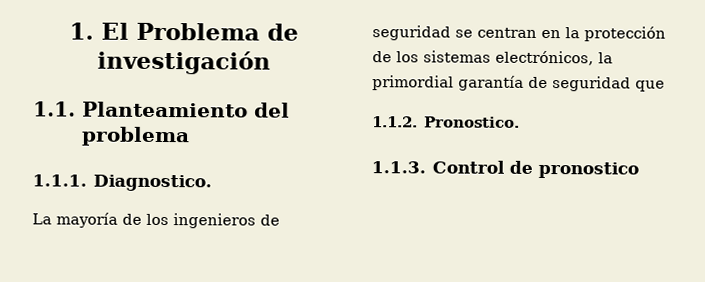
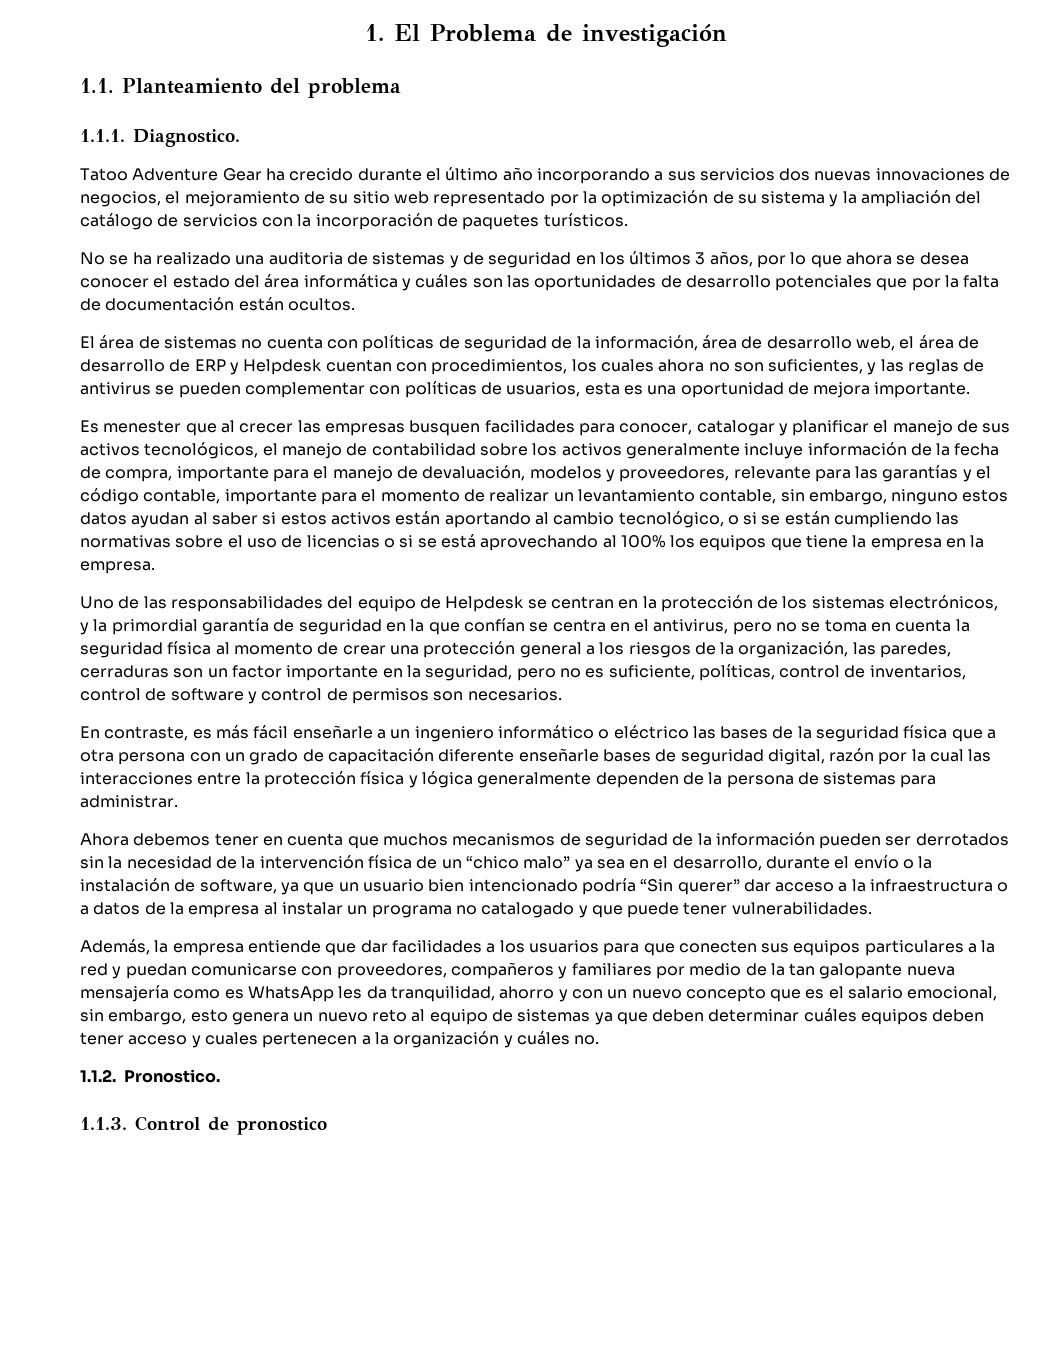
- La mayoría de los ingenieros de seguridad se centran en la protección de los sistemas electrónicos, la primordial garantía de seguridad que
+ Tatoo Adventure Gear ha crecido durante el último año incorporando a sus servicios dos nuevas innovaciones de negocios, el mejoramiento de su sitio web representado por la optimización de su sistema y la ampliación del catálogo de servicios con la incorporación de paquetes turísticos.
+ No se ha realizado una auditoria de sistemas y de seguridad en los últimos 3 años, por lo que ahora se desea conocer el estado del área informática y cuáles son las oportunidades de desarrollo potenciales que por la falta de documentación están ocultos.
+ El área de sistemas no cuenta con políticas de seguridad de la información, área de desarrollo web, el área de desarrollo de ERP y Helpdesk cuentan con procedimientos, los cuales ahora no son suficientes, y las reglas de antivirus se pueden complementar con políticas de usuarios, esta es una oportunidad de mejora importante.
+ Es menester que al crecer las empresas busquen facilidades para conocer, catalogar y planificar el manejo de sus activos tecnológicos, el manejo de contabilidad sobre los activos generalmente incluye información de la fecha de compra, importante para el manejo de devaluación, modelos y proveedores, relevante para las garantías y el código contable, importante para el momento de realizar un levantamiento contable, sin embargo, ninguno estos datos ayudan al saber si estos activos están aportando al cambio tecnológico, o si se están cumpliendo las normativas sobre el uso de licencias o si se está aprovechando al 100% los equipos que tiene la empresa en la empresa.
+ Uno de las responsabilidades del equipo de Helpdesk se centran en la protección de los sistemas electrónicos, y la primordial garantía de seguridad en la que confían se centra en el antivirus, pero no se toma en cuenta la seguridad física al momento de crear una protección general a los riesgos de la organización, las paredes, cerraduras son un factor importante en la seguridad, pero no es suficiente, políticas, control de inventarios, control de software y control de permisos son necesarios.
+ En contraste, es más fácil enseñarle a un ingeniero informático o eléctrico las bases de la seguridad física que a otra persona con un grado de capacitación diferente enseñarle bases de seguridad digital, razón por la cual las interacciones entre la protección física y lógica generalmente dependen de la persona de sistemas para administrar.
+ Ahora debemos tener en cuenta que muchos mecanismos de seguridad de la información pueden ser derrotados sin la necesidad de la intervención física de un “chico malo” ya sea en el desarrollo, durante el envío o la instalación de software, ya que un usuario bien intencionado podría “Sin querer” dar acceso a la infraestructura o a datos de la empresa al instalar un programa no catalogado y que puede tener vulnerabilidades.
+ Además, la empresa entiende que dar facilidades a los usuarios para que conecten sus equipos particulares a la red y puedan comunicarse con proveedores, compañeros y familiares por medio de la tan galopante nueva mensajería como es WhatsApp les da tranquilidad, ahorro y con un nuevo concepto que es el salario emocional, sin embargo, esto genera un nuevo reto al equipo de sistemas ya que deben determinar cuáles equipos deben tener acceso y cuales pertenecen a la organización y cuáles no.

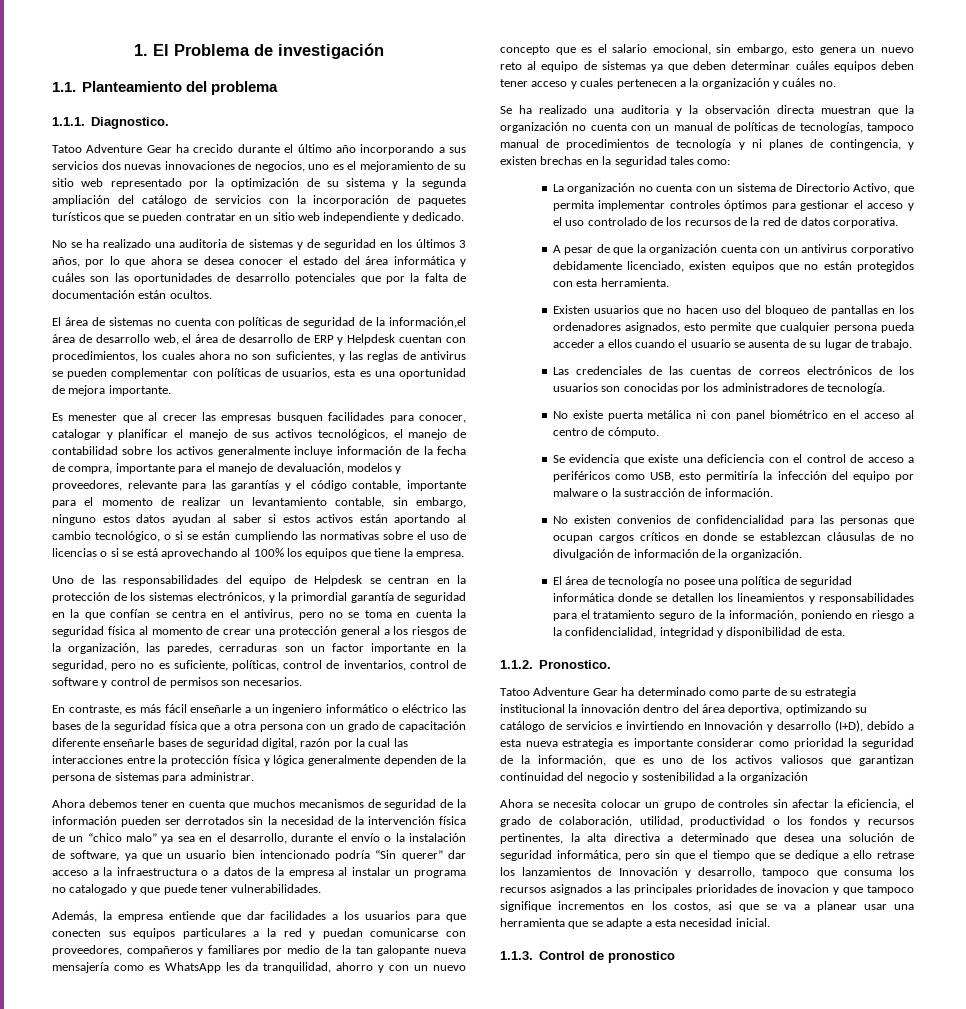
- Tatoo Adventure Gear ha crecido durante el último año incorporando a sus servicios dos nuevas innovaciones de negocios, el mejoramiento de su sitio web representado por la optimización de su sistema y la ampliación del catálogo de servicios con la incorporación de paquetes turísticos.
+ Tatoo Adventure Gear ha crecido durante el último año incorporando a sus servicios dos nuevas innovaciones de negocios, uno es el mejoramiento de su sitio web representado por la optimización de su sistema y la segunda ampliación del catálogo de servicios con la incorporación de paquetes turísticos que se pueden contratar en un sitio web independiente y dedicado.
- El área de sistemas no cuenta con políticas de seguridad de la información, área de desarrollo web, el área de desarrollo de ERP y Helpdesk cuentan con procedimientos, los cuales ahora no son suficientes, y las reglas de antivirus se pueden complementar con políticas de usuarios, esta es una oportunidad de mejora importante.
+ El área de sistemas no cuenta con políticas de seguridad de la información,el área de desarrollo web, el área de desarrollo de ERP y Helpdesk cuentan con procedimientos, los cuales ahora no son suficientes, y las reglas de antivirus se pueden complementar con políticas de usuarios, esta es una oportunidad de mejora importante.
- Es menester que al crecer las empresas busquen facilidades para conocer, catalogar y planificar el manejo de sus activos tecnológicos, el manejo de contabilidad sobre los activos generalmente incluye información de la fecha de compra, importante para el manejo de devaluación, modelos y proveedores, relevante para las garantías y el código contable, importante para el momento de realizar un levantamiento contable, sin embargo, ninguno estos datos ayudan al saber si estos activos están aportando al cambio tecnológico, o si se están cumpliendo las normativas sobre el uso de licencias o si se está aprovechando al 100% los equipos que tiene la empresa en la empresa.
+ Es menester que al crecer las empresas busquen facilidades para conocer, catalogar y planificar el manejo de sus activos tecnológicos, el manejo de contabilidad sobre los activos generalmente incluye información de la fecha de compra, importante para el manejo de devaluación, modelos y proveedores, relevante para las garantías y el código contable, importante para el momento de realizar un levantamiento contable, sin embargo, ninguno estos datos ayudan al saber si estos activos están aportando al cambio tecnológico, o si se están cumpliendo las normativas sobre el uso de licencias o si se está aprovechando al 100% los equipos que tiene la empresa.
+ Se ha realizado una auditoria y la observación directa muestran que la organización no cuenta con un manual de políticas de tecnologías, tampoco manual de procedimientos de tecnología y ni planes de contingencia, y existen brechas en la seguridad tales como:
+ La organización no cuenta con un sistema de Directorio Activo, que permita implementar controles óptimos para gestionar el acceso y el uso controlado de los recursos de la red de datos corporativa.
+ A pesar de que la organización cuenta con un antivirus corporativo debidamente licenciado, existen equipos que no están protegidos con esta herramienta.
+ Existen usuarios que no hacen uso del bloqueo de pantallas en los ordenadores asignados, esto permite que cualquier persona pueda acceder a ellos cuando el usuario se ausenta de su lugar de trabajo.
+ Las credenciales de las cuentas de correos electrónicos de los usuarios son conocidas por los administradores de tecnología.
+ No existe puerta metálica ni con panel biométrico en el acceso al centro de cómputo.
+ Se evidencia que existe una deficiencia con el control de acceso a periféricos como USB, esto permitiría la infección del equipo por malware o la sustracción de información.
+ No existen convenios de confidencialidad para las personas que ocupan cargos críticos en donde se establezcan cláusulas de no divulgación de información de la organización.
+ El área de tecnología no posee una política de seguridad informática donde se detallen los lineamientos y responsabilidades para el tratamiento seguro de la información, poniendo en riesgo a la confidencialidad, integridad y disponibilidad de esta.
  1.1.2. Pronostico.
+ Tatoo Adventure Gear ha determinado como parte de su estrategia institucional la innovación dentro del área deportiva, optimizando su catálogo de servicios e invirtiendo en Innovación y desarrollo (I+D), debido a esta nueva estrategia es importante considerar como prioridad la seguridad de la información, que es uno de los activos valiosos que garantizan continuidad del negocio y sostenibilidad a la organización
+ Ahora se necesita colocar un grupo de controles sin afectar la eficiencia, el grado de colaboración, utilidad, productividad o los fondos y recursos pertinentes, la alta directiva a determinado que desea una solución de seguridad informática, pero sin que el tiempo que se dedique a ello retrase los lanzamientos de Innovación y desarrollo, tampoco que consuma los recursos asignados a las principales prioridades de inovacion y que tampoco signifique incrementos en los costos, asi que se va a planear usar una herramienta que se adapte a esta necesidad inicial.

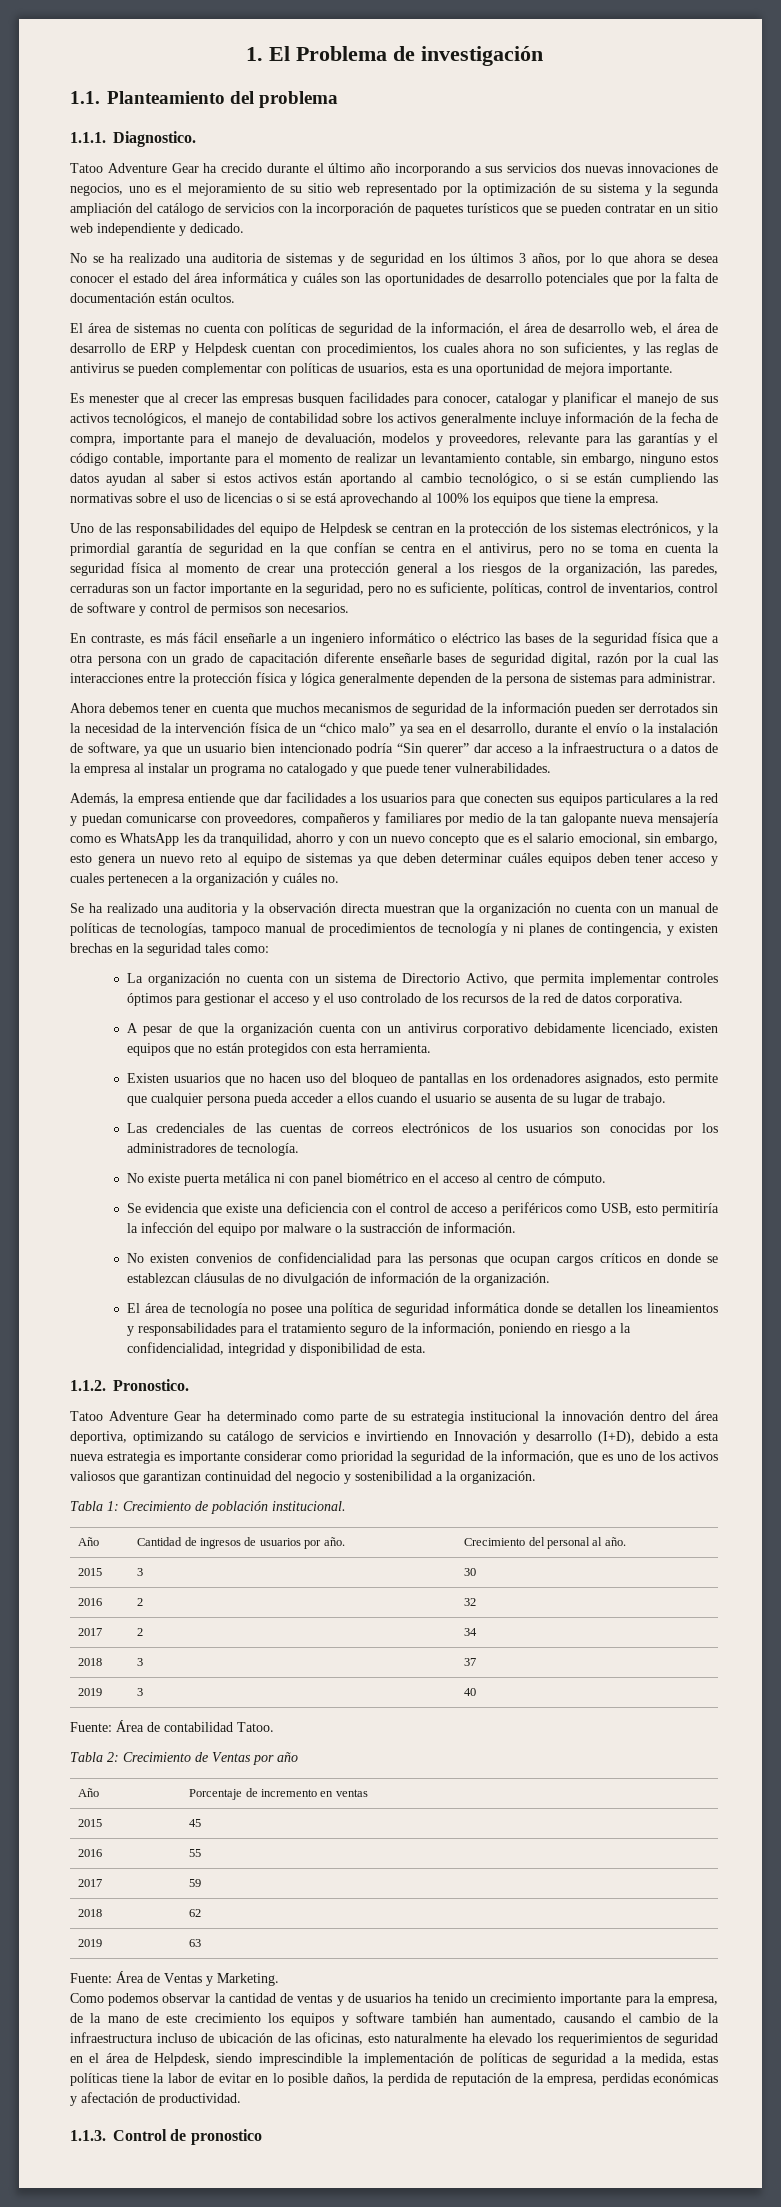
- El área de sistemas no cuenta con políticas de seguridad de la información,el área de desarrollo web, el área de desarrollo de ERP y Helpdesk cuentan con procedimientos, los cuales ahora no son suficientes, y las reglas de antivirus se pueden complementar con políticas de usuarios, esta es una oportunidad de mejora importante.
+ El área de sistemas no cuenta con políticas de seguridad de la información, el área de desarrollo web, el área de desarrollo de ERP y Helpdesk cuentan con procedimientos, los cuales ahora no son suficientes, y las reglas de antivirus se pueden complementar con políticas de usuarios, esta es una oportunidad de mejora importante.
- Tatoo Adventure Gear ha determinado como parte de su estrategia institucional la innovación dentro del área deportiva, optimizando su catálogo de servicios e invirtiendo en Innovación y desarrollo (I+D), debido a esta nueva estrategia es importante considerar como prioridad la seguridad de la información, que es uno de los activos valiosos que garantizan continuidad del negocio y sostenibilidad a la organización
- Ahora se necesita colocar un grupo de controles sin afectar la eficiencia, el grado de colaboración, utilidad, productividad o los fondos y recursos pertinentes, la alta directiva a determinado que desea una solución de seguridad informática, pero sin que el tiempo que se dedique a ello retrase los lanzamientos de Innovación y desarrollo, tampoco que consuma los recursos asignados a las principales prioridades de inovacion y que tampoco signifique incrementos en los costos, asi que se va a planear usar una herramienta que se adapte a esta necesidad inicial.
+ Tatoo Adventure Gear ha determinado como parte de su estrategia institucional la innovación dentro del área deportiva, optimizando su catálogo de servicios e invirtiendo en Innovación y desarrollo (I+D), debido a esta nueva estrategia es importante considerar como prioridad la seguridad de la información, que es uno de los activos valiosos que garantizan continuidad del negocio y sostenibilidad a la organización.
+ Tabla 1: Crecimiento de población institucional.
+ Año | Cantidad de ingresos de usuarios por año. | Crecimiento del personal al año.
+ 2015 | 3 | 30
+ 2016 | 2 | 32
+ 2017 | 2 | 34
+ 2018 | 3 | 37
+ 2019 | 3 | 40
+ Fuente: Área de contabilidad Tatoo.
+ Tabla 2: Crecimiento de Ventas por año
+ Año | Porcentaje de incremento en ventas
+ 2015 | 45
+ 2016 | 55
+ 2017 | 59
+ 2018 | 62
+ 2019 | 63
+ Fuente: Área de Ventas y Marketing.
+ Como podemos observar la cantidad de ventas y de usuarios ha tenido un crecimiento importante para la empresa, de la mano de este crecimiento los equipos y software también han aumentado, causando el cambio de la infraestructura incluso de ubicación de las oficinas, esto naturalmente ha elevado los requerimientos de seguridad en el área de Helpdesk, siendo imprescindible la implementación de políticas de seguridad a la medida, estas políticas tiene la labor de evitar en lo posible daños, la perdida de reputación de la empresa, perdidas económicas y afectación de productividad.

